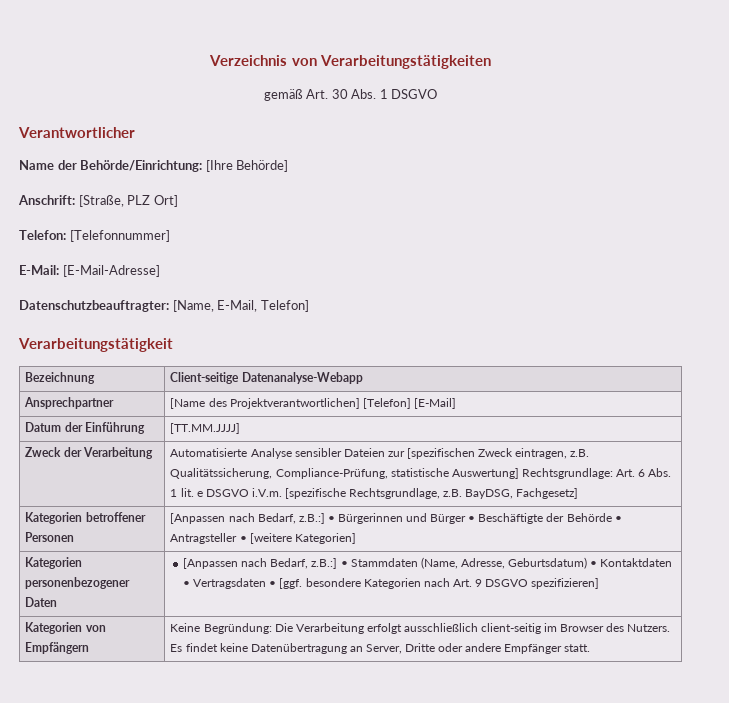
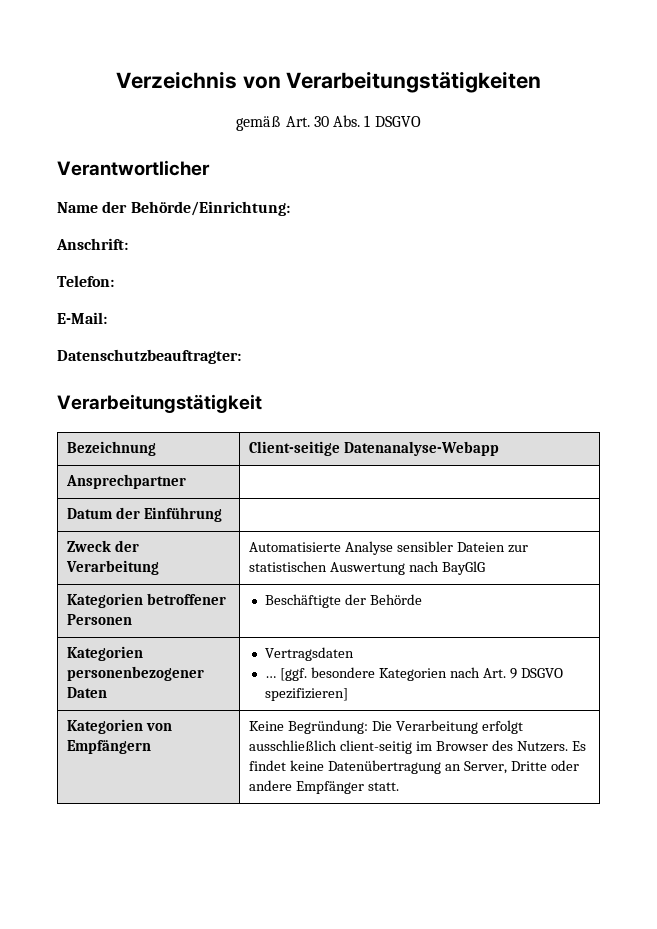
- Name der Behörde/Einrichtung: [Ihre Behörde]
+ Name der Behörde/Einrichtung:
- Anschrift: [Straße, PLZ Ort]
+ Anschrift:
- Telefon: [Telefonnummer]
+ Telefon:
- E-Mail: [E-Mail-Adresse]
+ E-Mail:
- Datenschutzbeauftragter: [Name, E-Mail, Telefon]
+ Datenschutzbeauftragter:
- Ansprechpartner | [Name des Projektverantwortlichen] [Telefon] [E-Mail]
+ Ansprechpartner |
- Datum der Einführung | [TT.MM.JJJJ]
+ Datum der Einführung |
- Zweck der Verarbeitung | Automatisierte Analyse sensibler Dateien zur [spezifischen Zweck eintragen, z.B. Qualitätssicherung, Compliance-Prüfung, statistische Auswertung] Rechtsgrundlage: Art. 6 Abs. 1 lit. e DSGVO i.V.m. [spezifische Rechtsgrundlage, z.B. BayDSG, Fachgesetz]
- Kategorien betroffener Personen | [Anpassen nach Bedarf, z.B.:] • Bürgerinnen und Bürger • Beschäftigte der Behörde • Antragsteller • [weitere Kategorien]
- Kategorien personenbezogener Daten | [Anpassen nach Bedarf, z.B.:] • Stammdaten (Name, Adresse, Geburtsdatum) • Kontaktdaten • Vertragsdaten • [ggf. besondere Kategorien nach Art. 9 DSGVO spezifizieren]
+ Zweck der Verarbeitung | Automatisierte Analyse sensibler Dateien zur statistischen Auswertung nach BayGlG
+ Kategorien betroffener Personen | Beschäftigte der Behörde
+ Kategorien personenbezogener Daten | Vertragsdaten
+ … [ggf. besondere Kategorien nach Art. 9 DSGVO spezifizieren]

